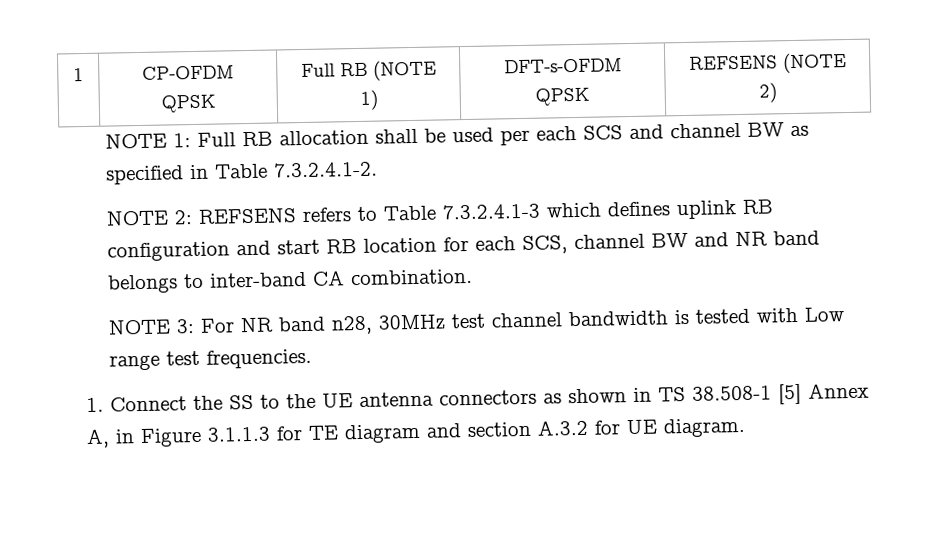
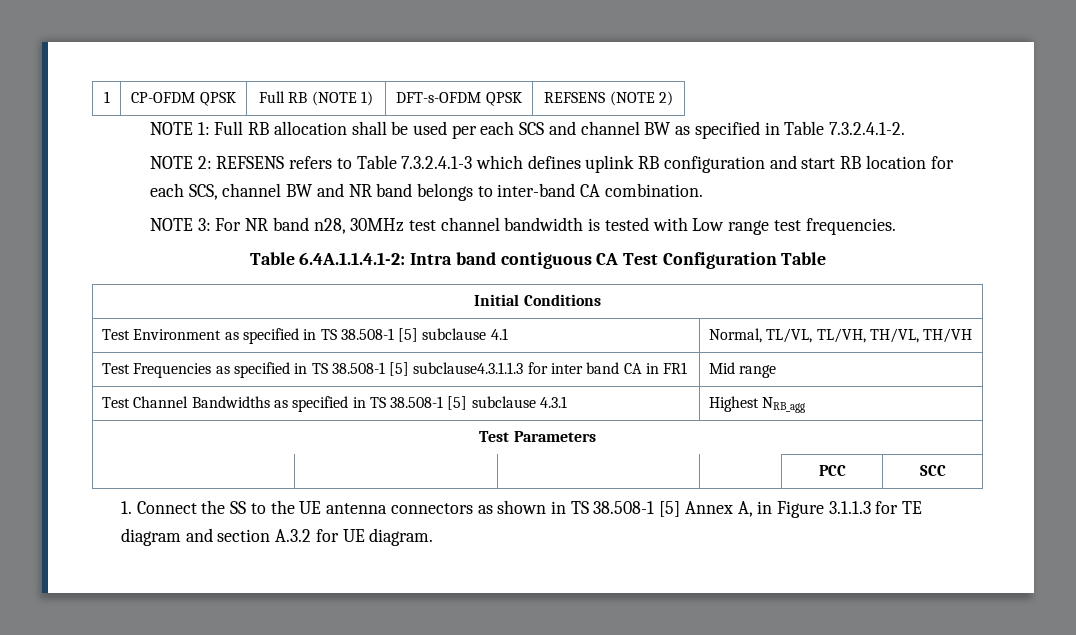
+ Table 6.4A.1.1.4.1-2: Intra band contiguous CA Test Configuration Table
+ Initial Conditions
+ Test Environment as specified in TS 38.508-1 [5] subclause 4.1 | Normal, TL/VL, TL/VH, TH/VL, TH/VH
+ Test Frequencies as specified in TS 38.508-1 [5] subclause4.3.1.1.3 for inter band CA in FR1 | Mid range
+ Test Channel Bandwidths as specified in TS 38.508-1 [5] subclause 4.3.1 | Highest NRB_agg
+ Test Parameters
+ | | | | PCC | SCC

